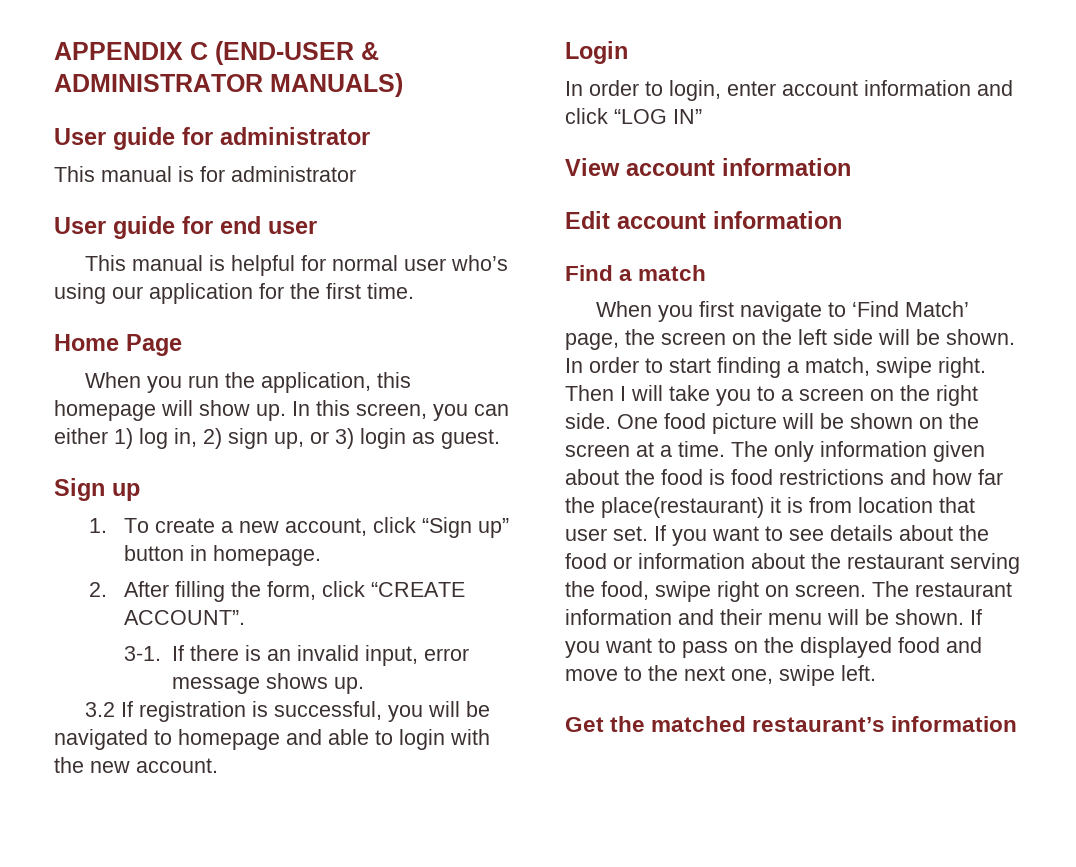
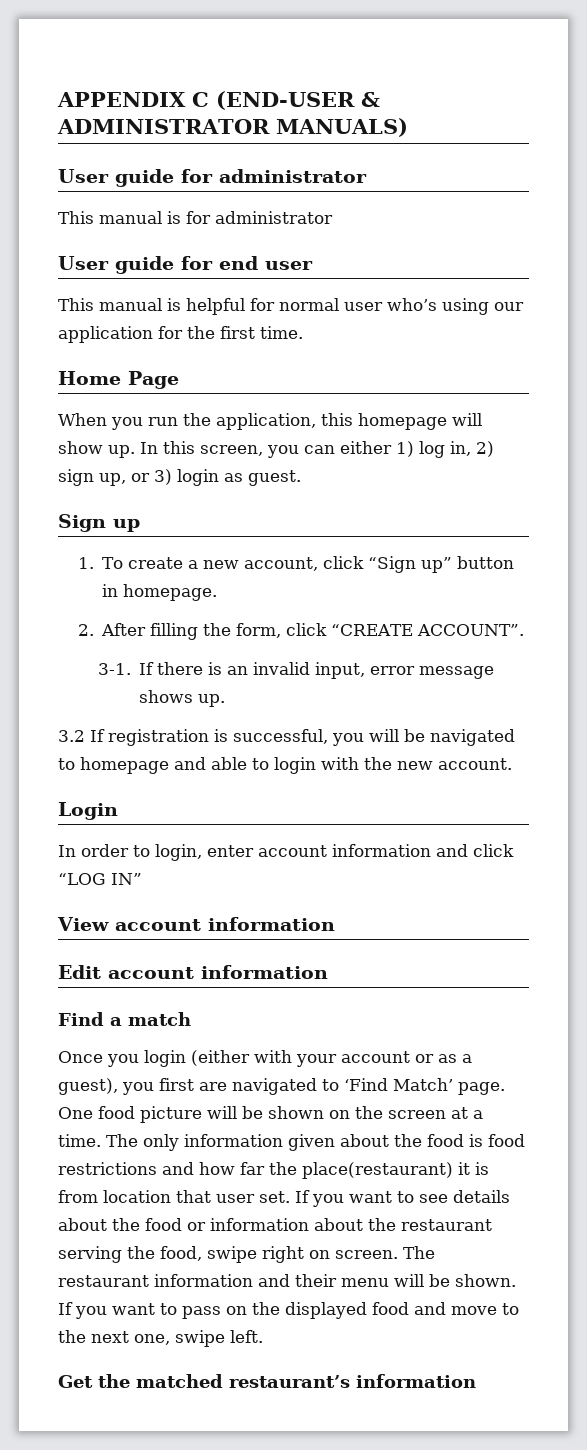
- When you first navigate to ‘Find Match’ page, the screen on the left side will be shown. In order to start finding a match, swipe right. Then I will take you to a screen on the right side.
+ Once you login (either with your account or as a guest), you first are navigated to ‘Find Match’ page.

